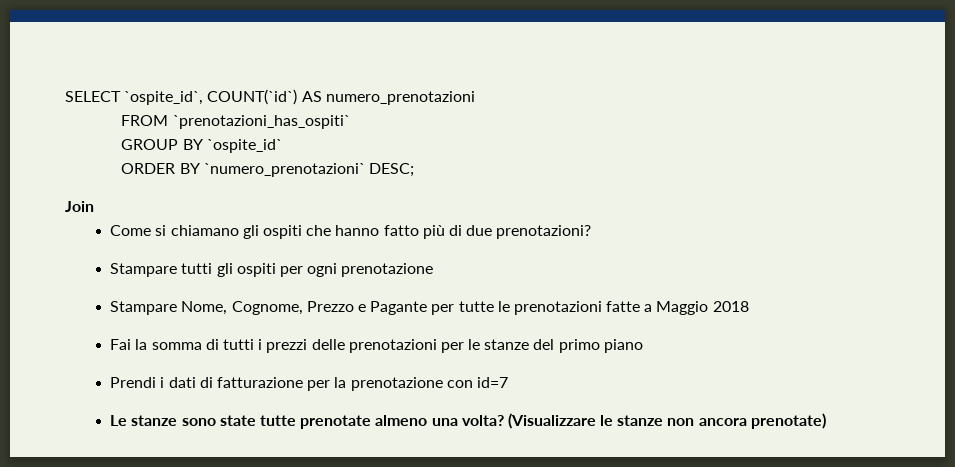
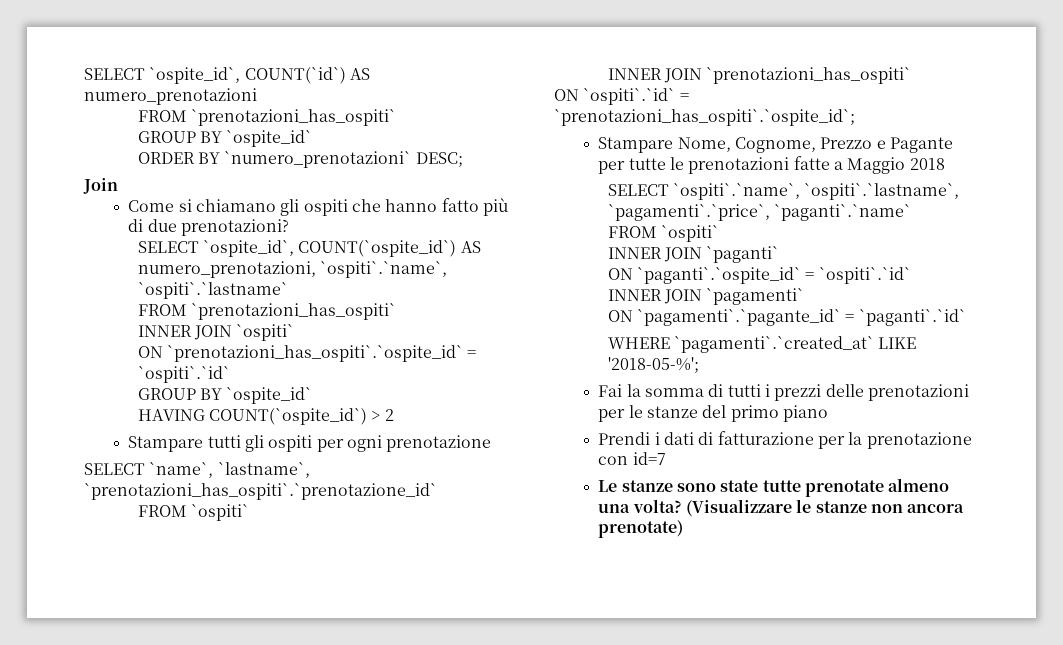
+ SELECT `ospite_id`, COUNT(`ospite_id`) AS numero_prenotazioni, `ospiti`.`name`, `ospiti`.`lastname`
+ FROM `prenotazioni_has_ospiti`
+ INNER JOIN `ospiti`
+ ON `prenotazioni_has_ospiti`.`ospite_id` = `ospiti`.`id`
+ GROUP BY `ospite_id`
+ HAVING COUNT(`ospite_id`) > 2
+ SELECT `name`, `lastname`, `prenotazioni_has_ospiti`.`prenotazione_id`
+ FROM `ospiti`
+ INNER JOIN `prenotazioni_has_ospiti`
+ ON `ospiti`.`id` = `prenotazioni_has_ospiti`.`ospite_id`;
+ SELECT `ospiti`.`name`, `ospiti`.`lastname`, `pagamenti`.`price`, `paganti`.`name`
+ FROM `ospiti`
+ INNER JOIN `paganti`
+ ON `paganti`.`ospite_id` = `ospiti`.`id`
+ INNER JOIN `pagamenti`
+ ON `pagamenti`.`pagante_id` = `paganti`.`id`
+ WHERE `pagamenti`.`created_at` LIKE '2018-05-%';

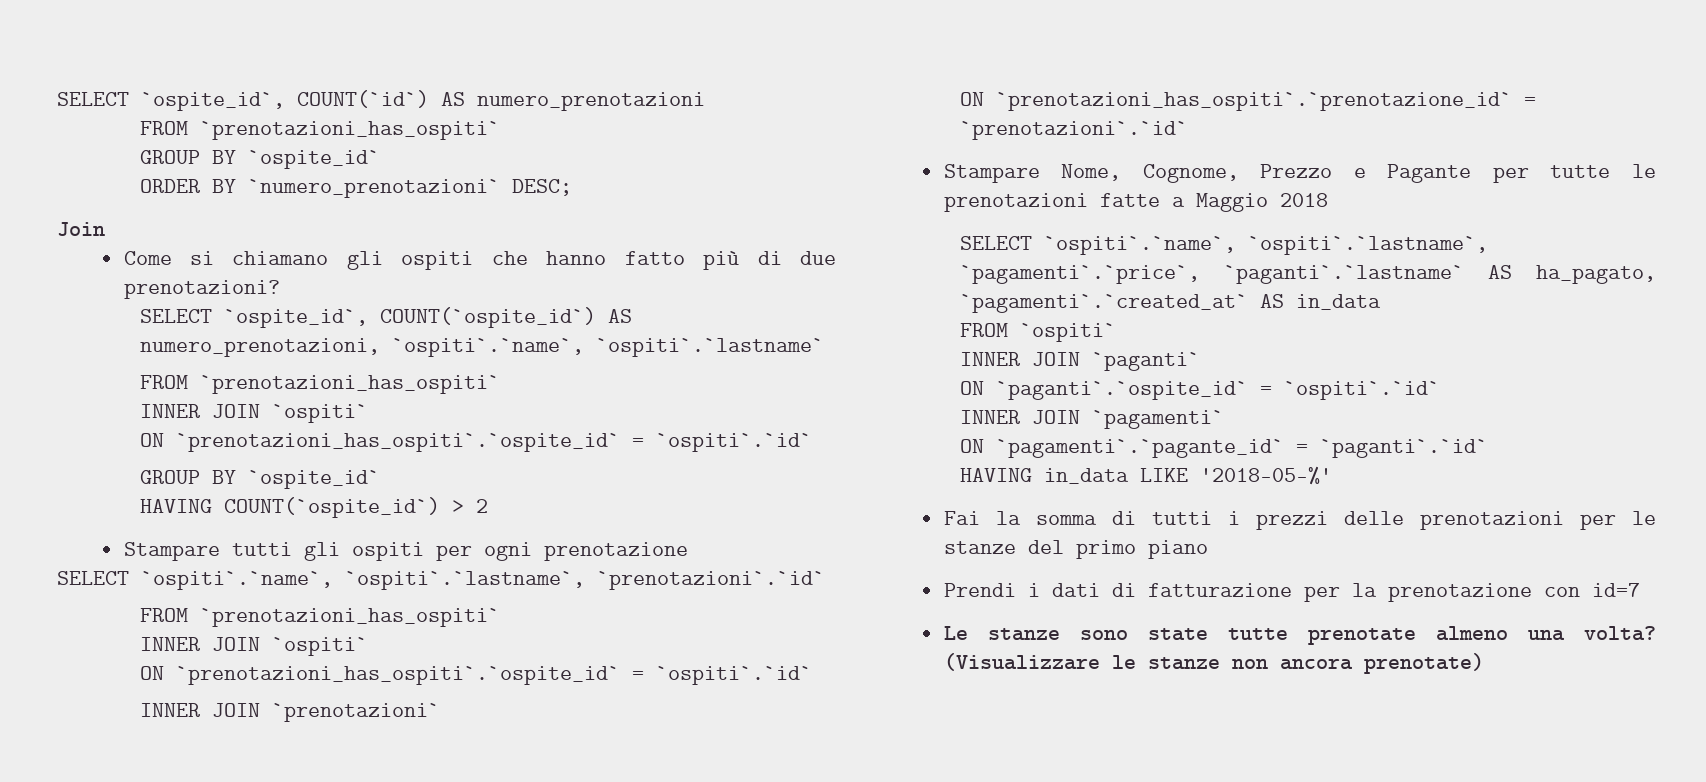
- SELECT `name`, `lastname`, `prenotazioni_has_ospiti`.`prenotazione_id`
- FROM `ospiti`
- INNER JOIN `prenotazioni_has_ospiti`
- ON `ospiti`.`id` = `prenotazioni_has_ospiti`.`ospite_id`;
+ SELECT `ospiti`.`name`, `ospiti`.`lastname`, `prenotazioni`.`id`
+ FROM `prenotazioni_has_ospiti`
+ INNER JOIN `ospiti`
+ ON `prenotazioni_has_ospiti`.`ospite_id` = `ospiti`.`id`
+ INNER JOIN `prenotazioni`
+ ON `prenotazioni_has_ospiti`.`prenotazione_id` = `prenotazioni`.`id`
- SELECT `ospiti`.`name`, `ospiti`.`lastname`, `pagamenti`.`price`, `paganti`.`name`
+ SELECT `ospiti`.`name`, `ospiti`.`lastname`, `pagamenti`.`price`, `paganti`.`lastname` AS ha_pagato, `pagamenti`.`created_at` AS in_data
- WHERE `pagamenti`.`created_at` LIKE '2018-05-%';
+ HAVING in_data LIKE '2018-05-%'

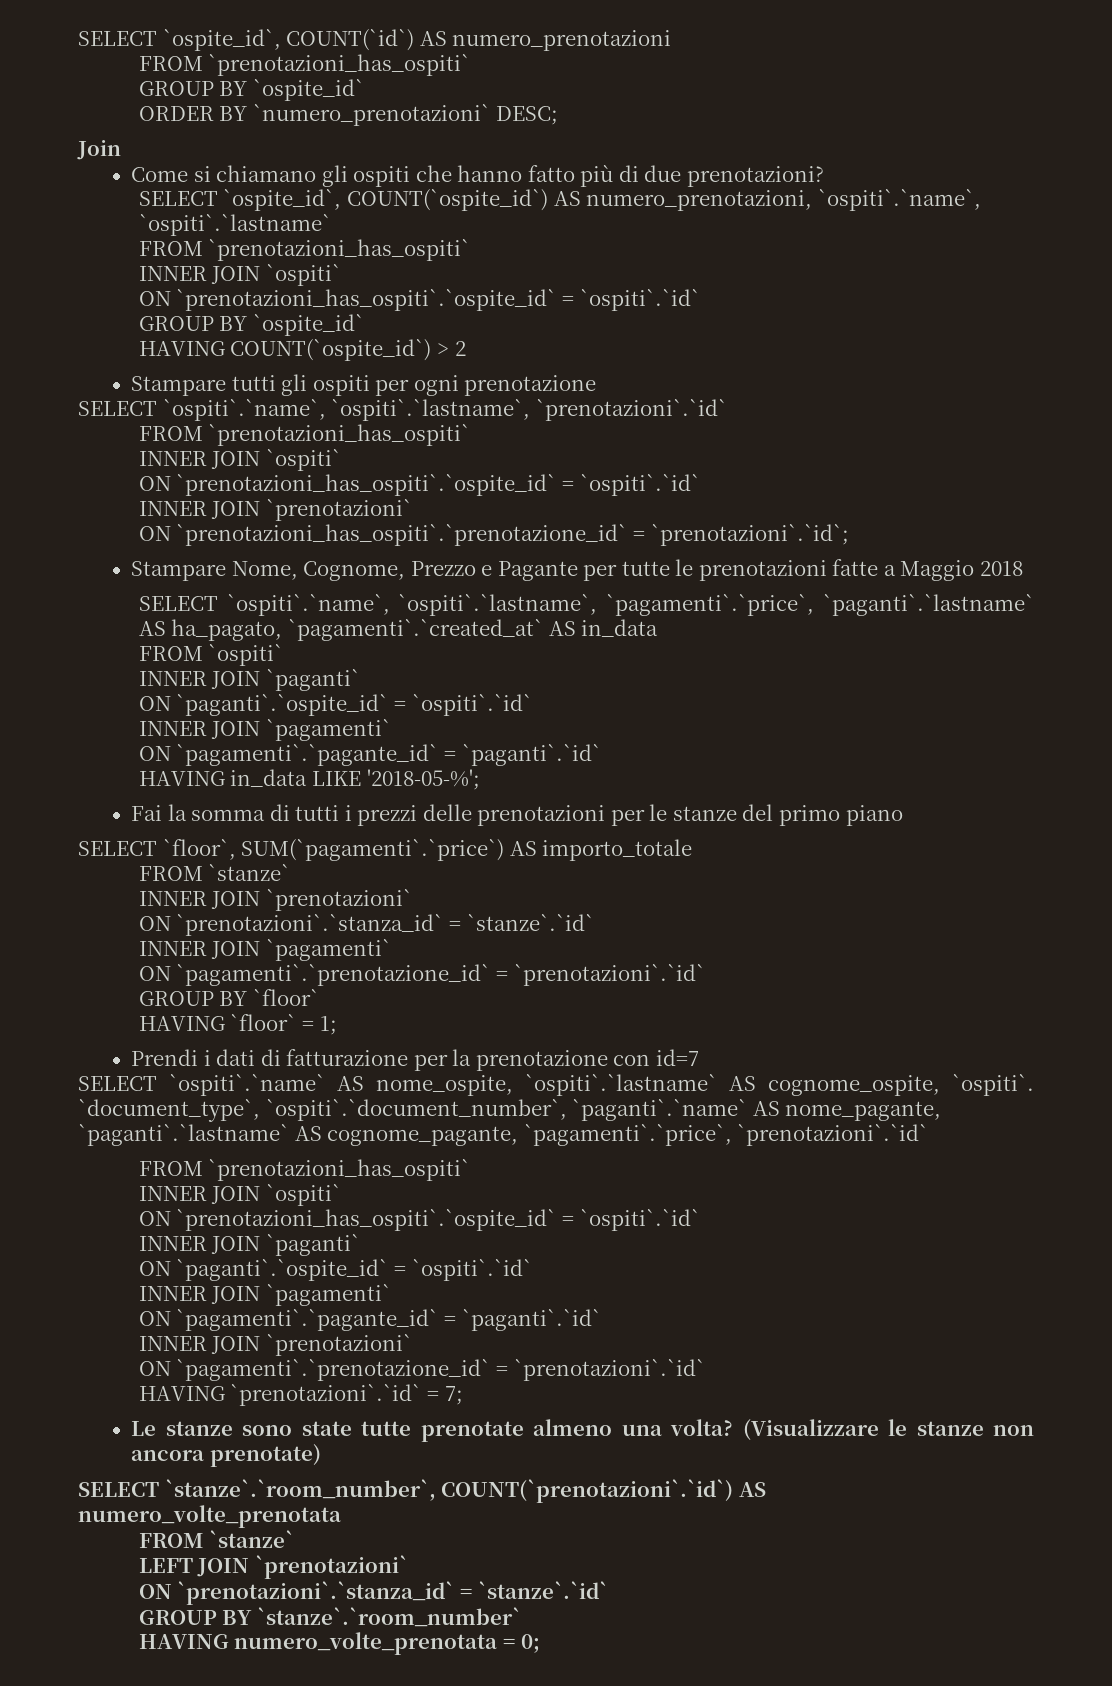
- ON `prenotazioni_has_ospiti`.`prenotazione_id` = `prenotazioni`.`id`
+ ON `prenotazioni_has_ospiti`.`prenotazione_id` = `prenotazioni`.`id`;
- HAVING in_data LIKE '2018-05-%'
+ HAVING in_data LIKE '2018-05-%';
+ SELECT `floor`, SUM(`pagamenti`.`price`) AS importo_totale
+ FROM `stanze`
+ INNER JOIN `prenotazioni`
+ ON `prenotazioni`.`stanza_id` = `stanze`.`id`
+ INNER JOIN `pagamenti`
+ ON `pagamenti`.`prenotazione_id` = `prenotazioni`.`id`
+ GROUP BY `floor`
+ HAVING `floor` = 1;
+ SELECT `ospiti`.`name` AS nome_ospite, `ospiti`.`lastname` AS cognome_ospite, `ospiti`. `document_type`, `ospiti`.`document_number`, `paganti`.`name` AS nome_pagante, `paganti`.`lastname` AS cognome_pagante, `pagamenti`.`price`, `prenotazioni`.`id`
+ FROM `prenotazioni_has_ospiti`
+ INNER JOIN `ospiti`
+ ON `prenotazioni_has_ospiti`.`ospite_id` = `ospiti`.`id`
+ INNER JOIN `paganti`
+ ON `paganti`.`ospite_id` = `ospiti`.`id`
+ INNER JOIN `pagamenti`
+ ON `pagamenti`.`pagante_id` = `paganti`.`id`
+ INNER JOIN `prenotazioni`
+ ON `pagamenti`.`prenotazione_id` = `prenotazioni`.`id`
+ HAVING `prenotazioni`.`id` = 7;
+ SELECT `stanze`.`room_number`, COUNT(`prenotazioni`.`id`) AS numero_volte_prenotata
+ FROM `stanze`
+ LEFT JOIN `prenotazioni`
+ ON `prenotazioni`.`stanza_id` = `stanze`.`id`
+ GROUP BY `stanze`.`room_number`
+ HAVING numero_volte_prenotata = 0;

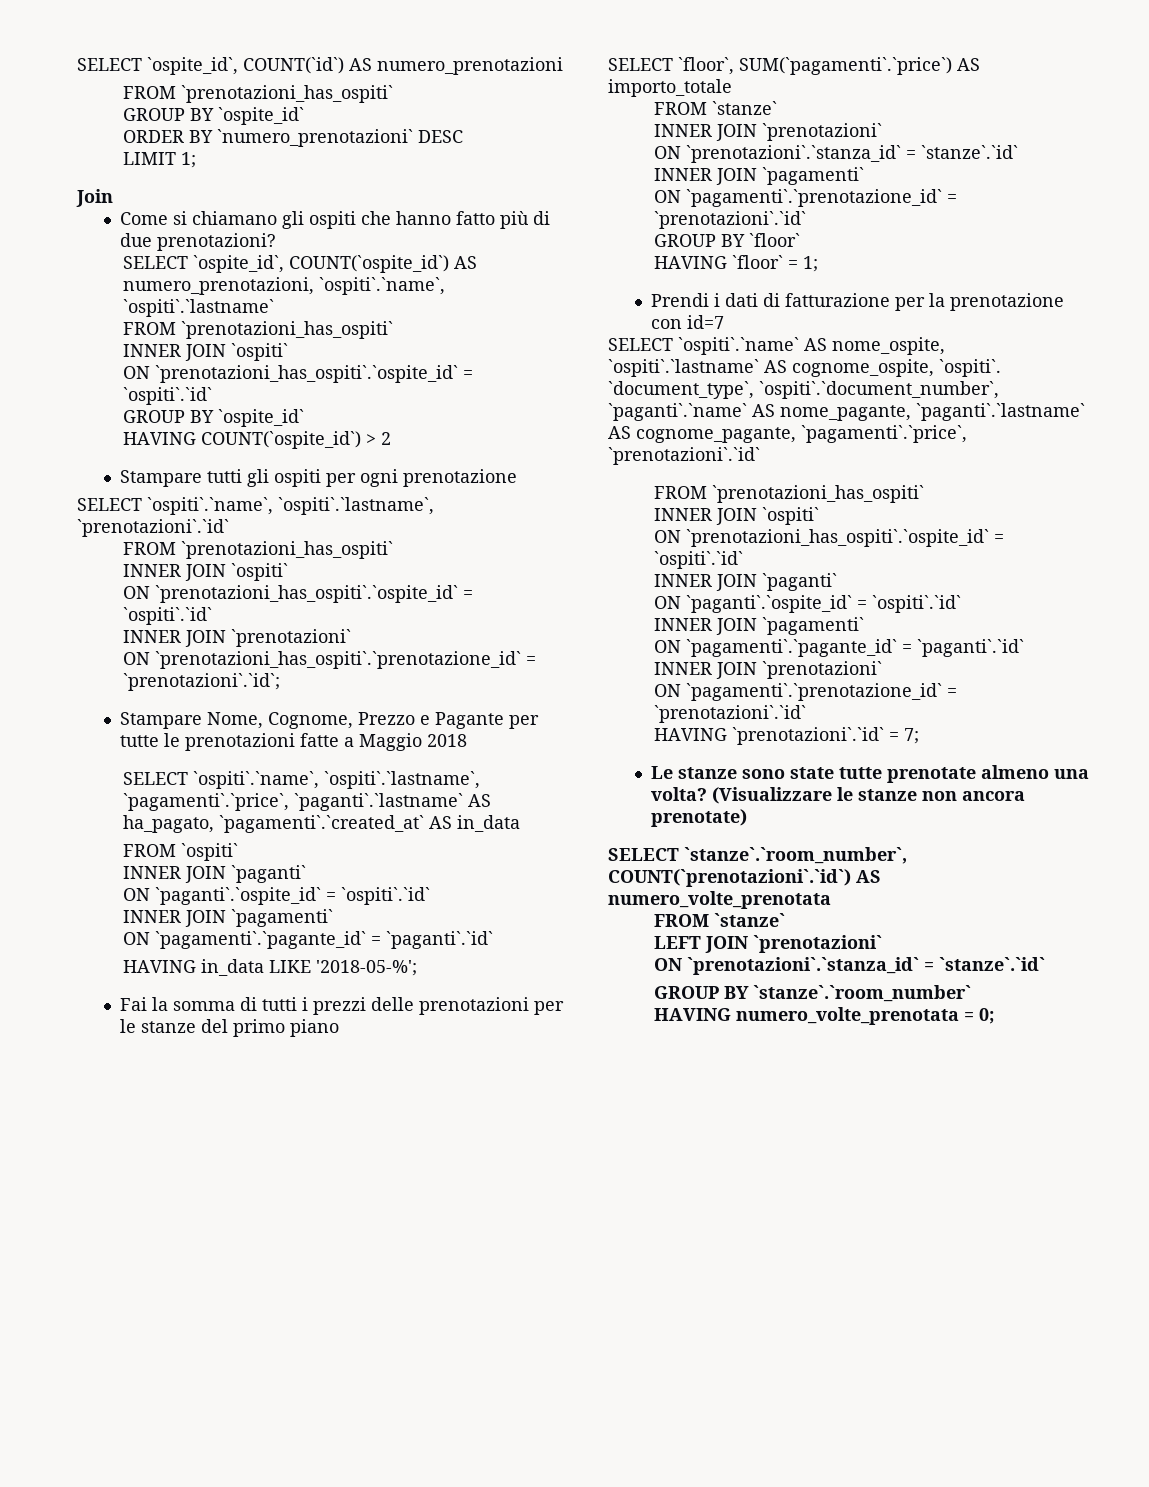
- ORDER BY `numero_prenotazioni` DESC;
+ ORDER BY `numero_prenotazioni` DESC
+ LIMIT 1;

